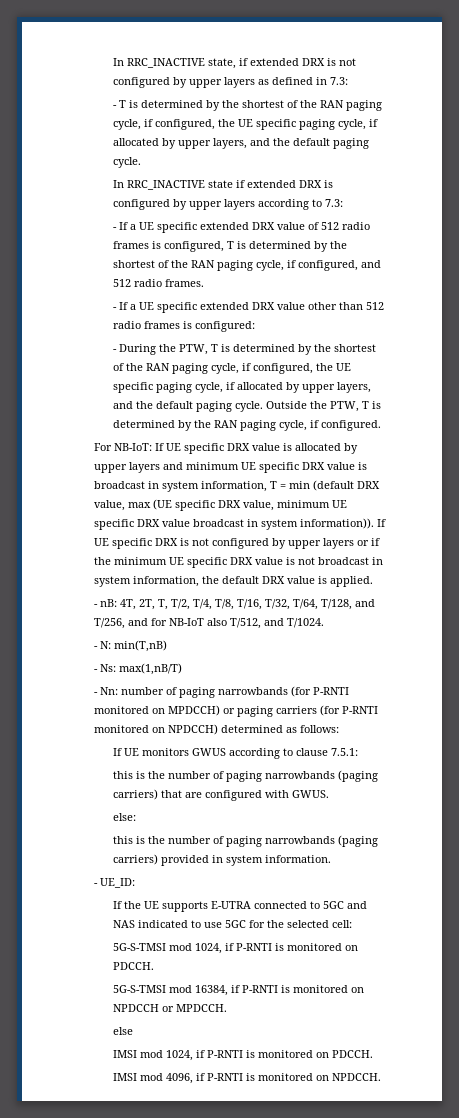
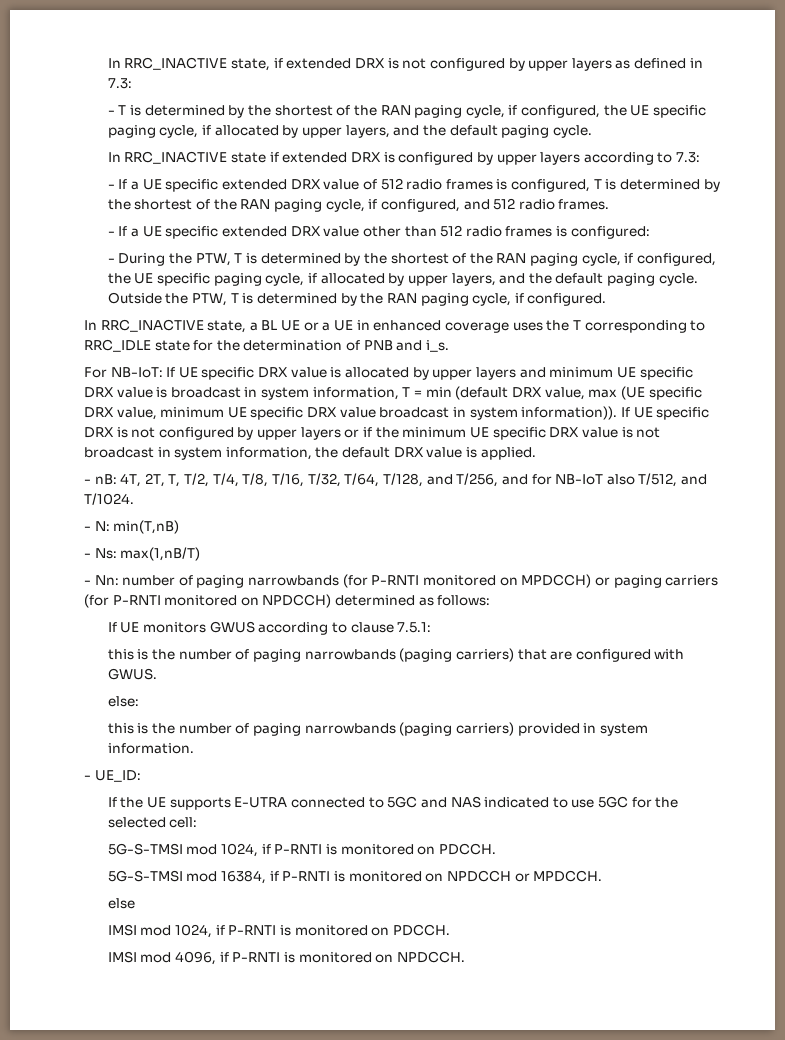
+ In RRC_INACTIVE state, a BL UE or a UE in enhanced coverage uses the T corresponding to RRC_IDLE state for the determination of PNB and i_s.

